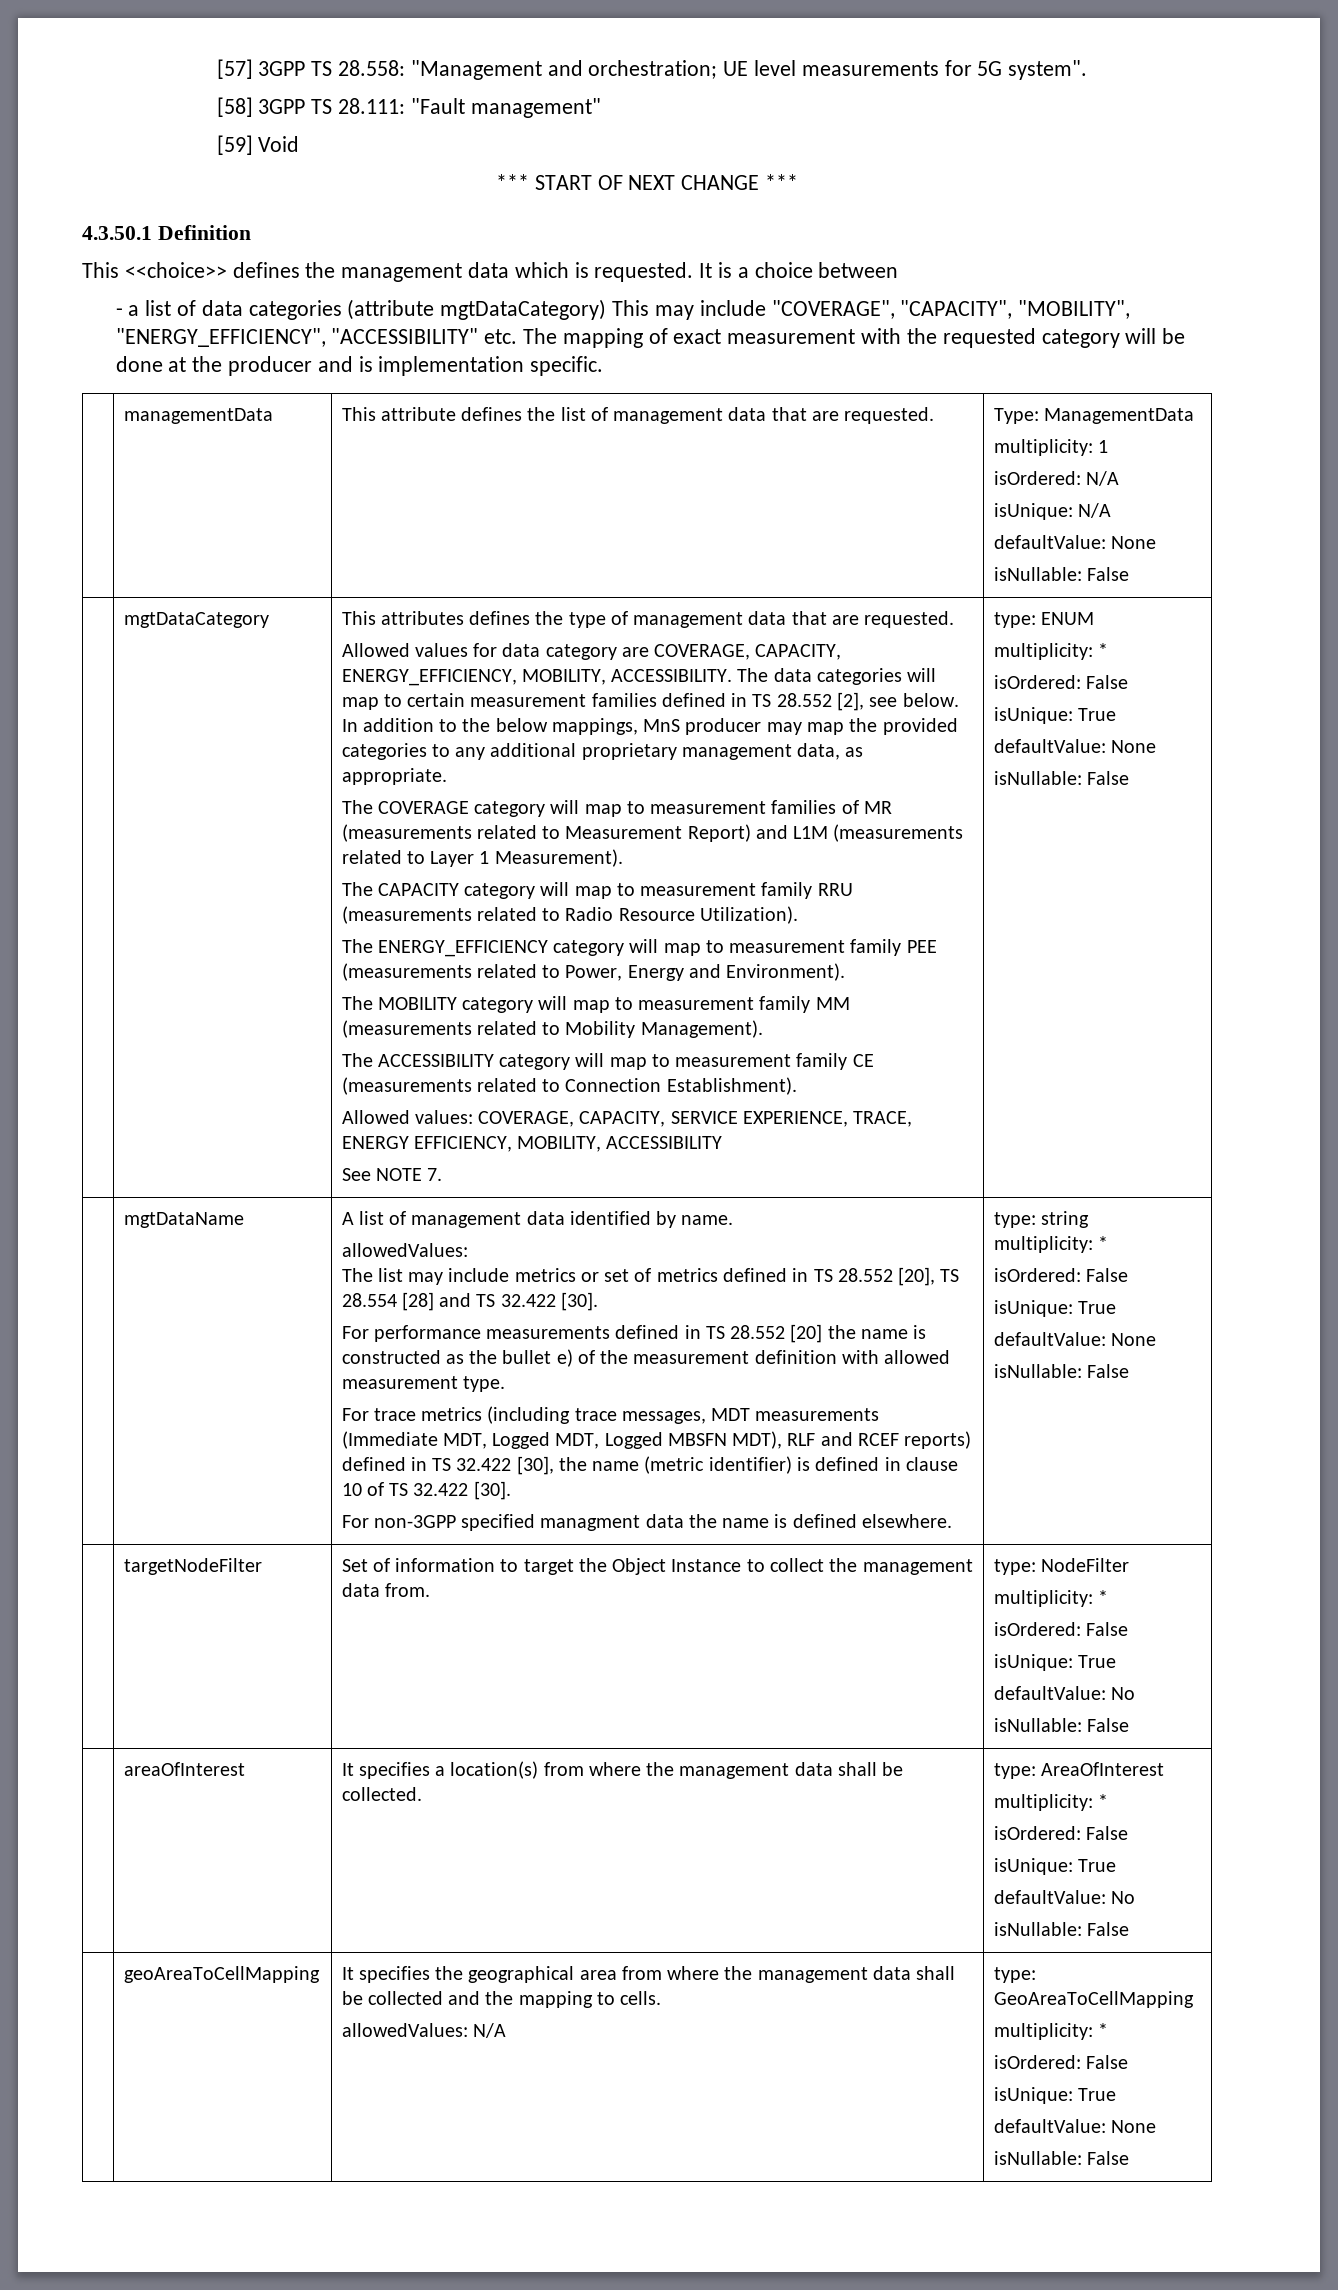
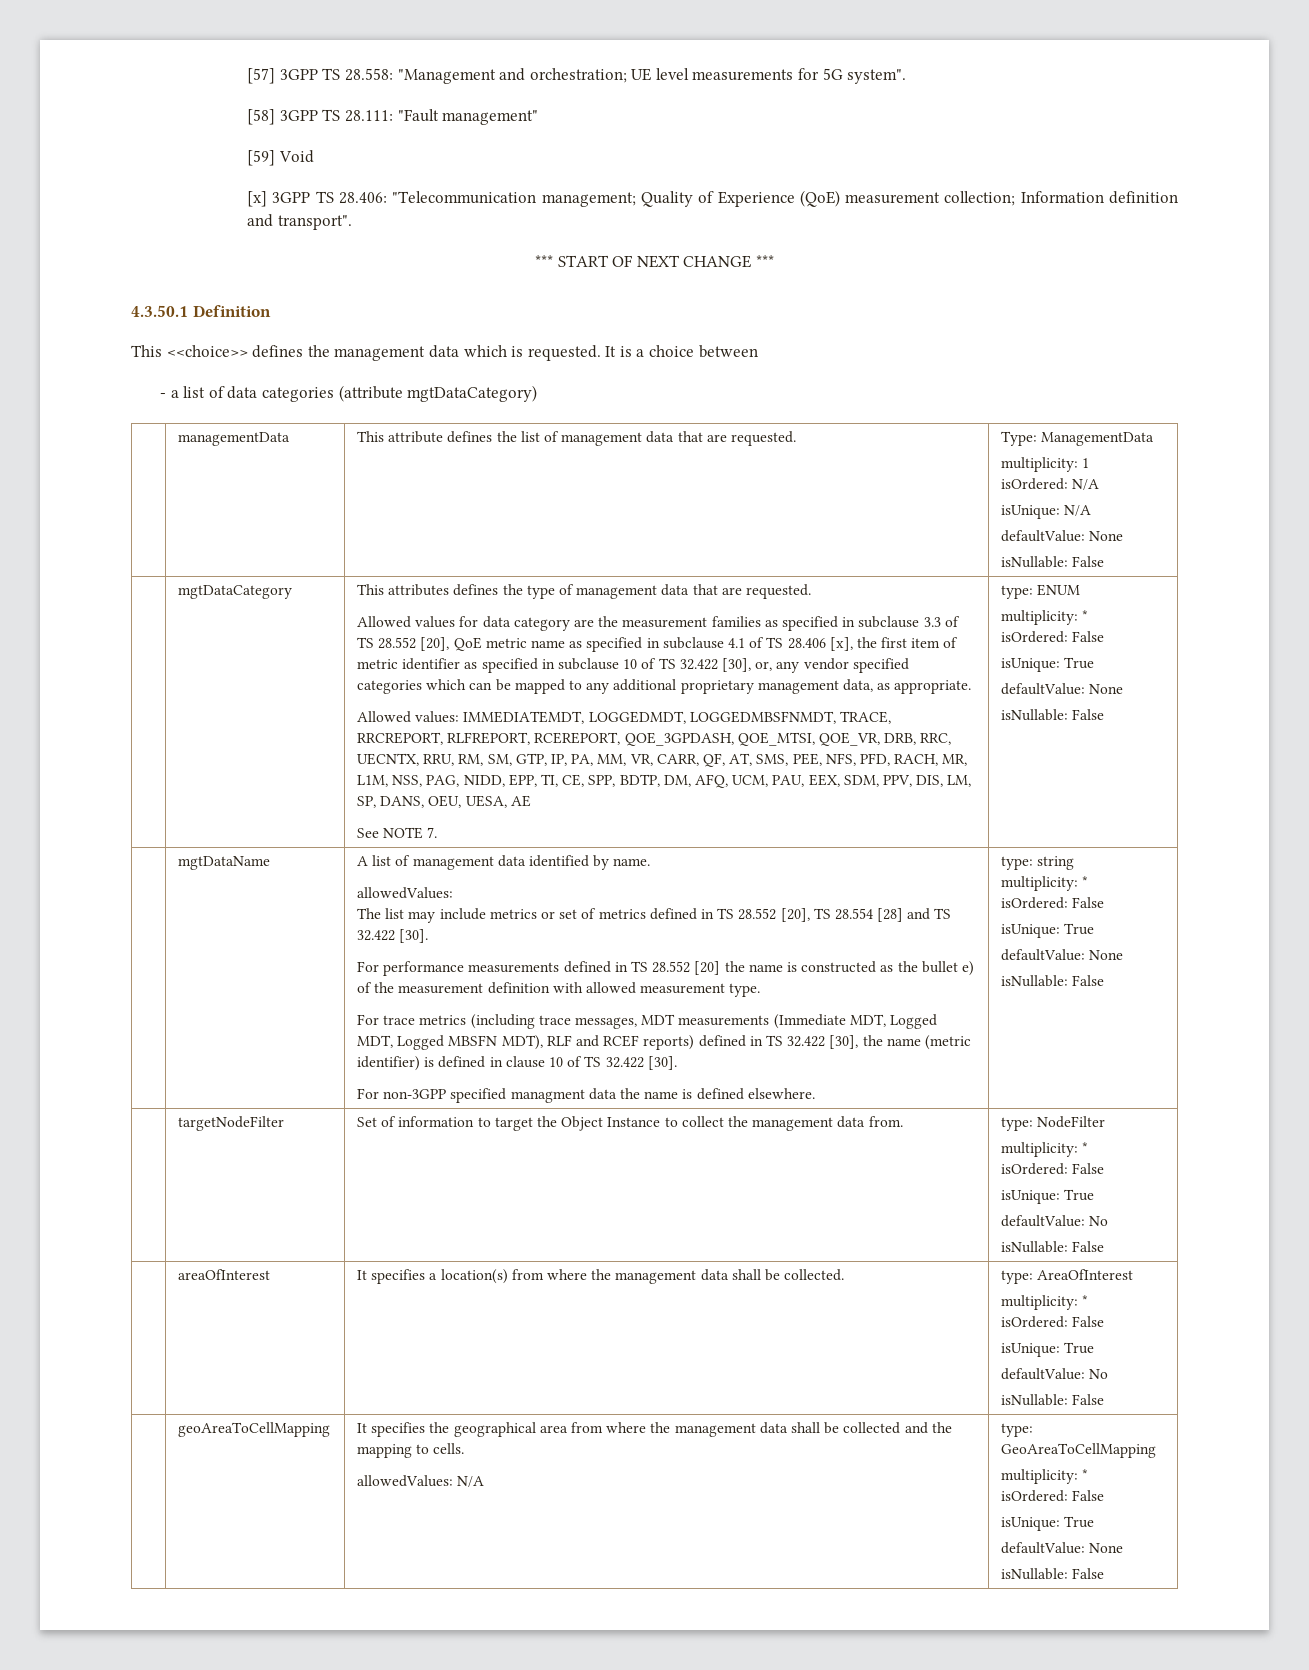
+ [x] 3GPP TS 28.406: "Telecommunication management; Quality of Experience (QoE) measurement collection; Information definition and transport".
- - a list of data categories (attribute mgtDataCategory) This may include "COVERAGE", "CAPACITY", "MOBILITY", "ENERGY_EFFICIENCY", "ACCESSIBILITY" etc. The mapping of exact measurement with the requested category will be done at the producer and is implementation specific.
+ - a list of data categories (attribute mgtDataCategory)
- Allowed values for data category are COVERAGE, CAPACITY, ENERGY_EFFICIENCY, MOBILITY, ACCESSIBILITY. The data categories will map to certain measurement families defined in TS 28.552 [2], see below. In addition to the below mappings, MnS producer may map the provided categories to any additional proprietary management data, as appropriate.
+ Allowed values for data category are the measurement families as specified in subclause 3.3 of TS 28.552 [20], QoE metric name as specified in subclause 4.1 of TS 28.406 [x], the first item of metric identifier as specified in subclause 10 of TS 32.422 [30], or, any vendor specified categories which can be mapped to any additional proprietary management data, as appropriate.
- The COVERAGE category will map to measurement families of MR (measurements related to Measurement Report) and L1M (measurements related to Layer 1 Measurement).
- The CAPACITY category will map to measurement family RRU (measurements related to Radio Resource Utilization).
- The ENERGY_EFFICIENCY category will map to measurement family PEE (measurements related to Power, Energy and Environment).
- The MOBILITY category will map to measurement family MM (measurements related to Mobility Management).
- The ACCESSIBILITY category will map to measurement family CE (measurements related to Connection Establishment).
- Allowed values: COVERAGE, CAPACITY, SERVICE EXPERIENCE, TRACE, ENERGY EFFICIENCY, MOBILITY, ACCESSIBILITY
+ Allowed values: IMMEDIATEMDT, LOGGEDMDT, LOGGEDMBSFNMDT, TRACE, RRCREPORT, RLFREPORT, RCEREPORT, QOE_3GPDASH, QOE_MTSI, QOE_VR, DRB, RRC, UECNTX, RRU, RM, SM, GTP, IP, PA, MM, VR, CARR, QF, AT, SMS, PEE, NFS, PFD, RACH, MR, L1M, NSS, PAG, NIDD, EPP, TI, CE, SPP, BDTP, DM, AFQ, UCM, PAU, EEX, SDM, PPV, DIS, LM, SP, DANS, OEU, UESA, AE

